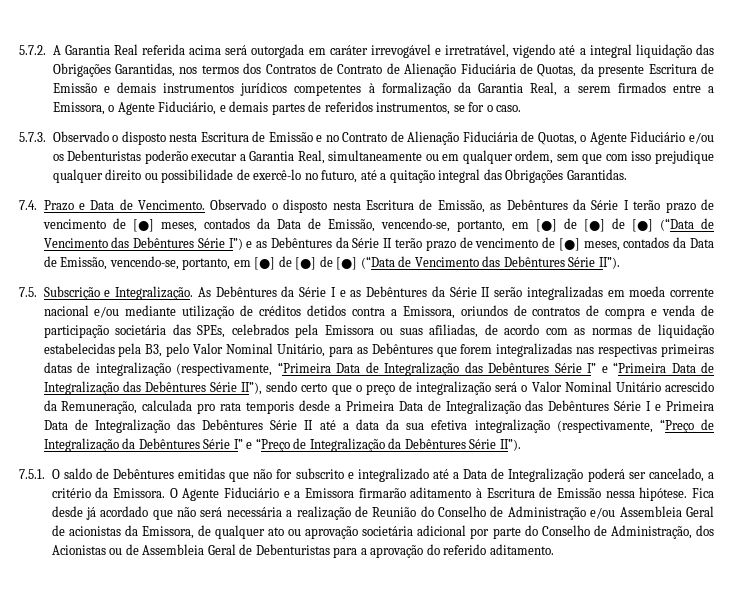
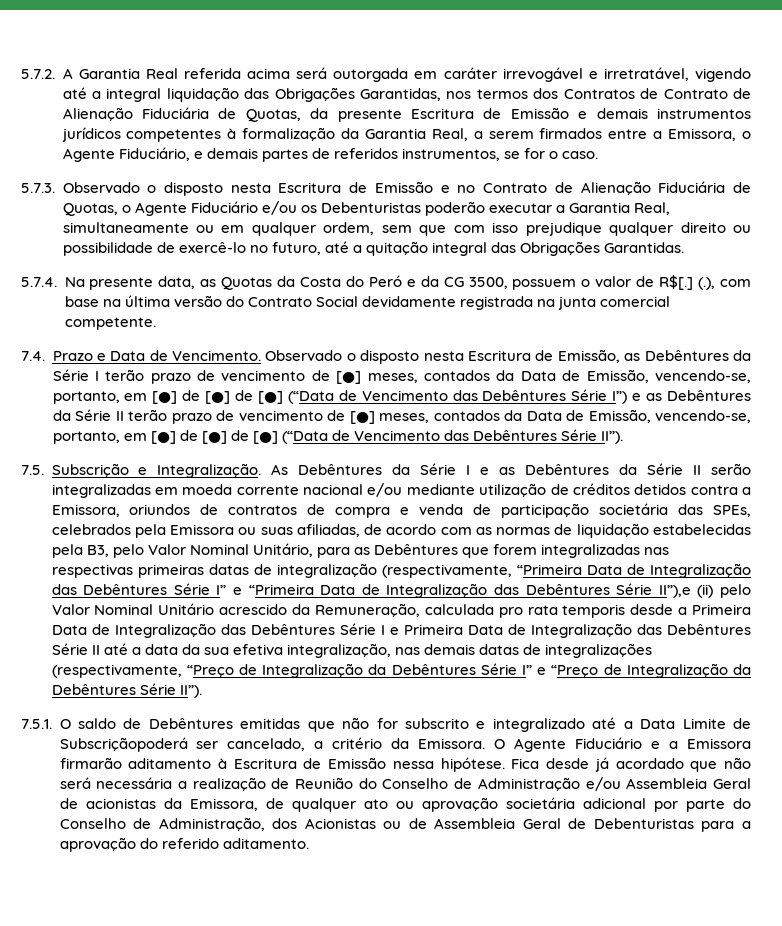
+ 5.7.4. Na presente data, as Quotas da Costa do Peró e da CG 3500, possuem o valor de R$[.] (.), com base na última versão do Contrato Social devidamente registrada na junta comercial competente.
- As Debêntures da Série I e as Debêntures da Série II serão integralizadas em moeda corrente nacional e/ou mediante utilização de créditos detidos contra a Emissora, oriundos de contratos de compra e venda de participação societária das SPEs, celebrados pela Emissora ou suas afiliadas, de acordo com as normas de liquidação estabelecidas pela B3, pelo Valor Nominal Unitário, para as Debêntures que forem integralizadas nas respectivas primeiras datas de integralização (respectivamente, “Primeira Data de Integralização das Debêntures Série I” e “Primeira Data de Integralização das Debêntures Série II”), sendo certo que o preço de integralização será o Valor Nominal Unitário acrescido da Remuneração, calculada pro rata temporis desde a Primeira Data de Integralização das Debêntures Série I e Primeira Data de Integralização das Debêntures Série II até a data da sua efetiva integralização (respectivamente, “Preço de Integralização da Debêntures Série I” e “Preço de Integralização da Debêntures Série II”).
+ As Debêntures da Série I e as Debêntures da Série II serão integralizadas em moeda corrente nacional e/ou mediante utilização de créditos detidos contra a Emissora, oriundos de contratos de compra e venda de participação societária das SPEs, celebrados pela Emissora ou suas afiliadas, de acordo com as normas de liquidação estabelecidas pela B3, pelo Valor Nominal Unitário, para as Debêntures que forem integralizadas nas respectivas primeiras datas de integralização (respectivamente, “Primeira Data de Integralização das Debêntures Série I” e “Primeira Data de Integralização das Debêntures Série II”),e (ii) pelo Valor Nominal Unitário acrescido da Remuneração, calculada pro rata temporis desde a Primeira Data de Integralização das Debêntures Série I e Primeira Data de Integralização das Debêntures Série II até a data da sua efetiva integralização, nas demais datas de integralizações (respectivamente, “Preço de Integralização da Debêntures Série I” e “Preço de Integralização da Debêntures Série II”).
- 7.5.1. O saldo de Debêntures emitidas que não for subscrito e integralizado até a Data de Integralização poderá ser cancelado, a critério da Emissora.
+ 7.5.1. O saldo de Debêntures emitidas que não for subscrito e integralizado até a Data Limite de Subscriçãopoderá ser cancelado, a critério da Emissora.

